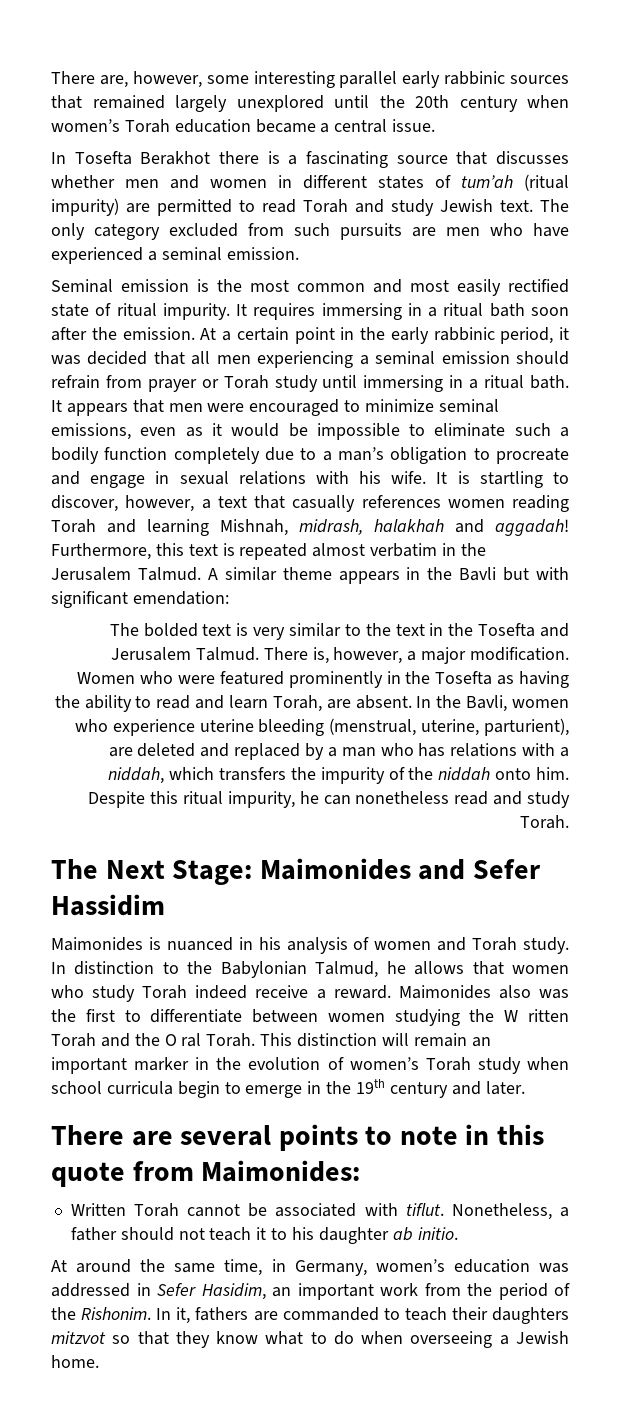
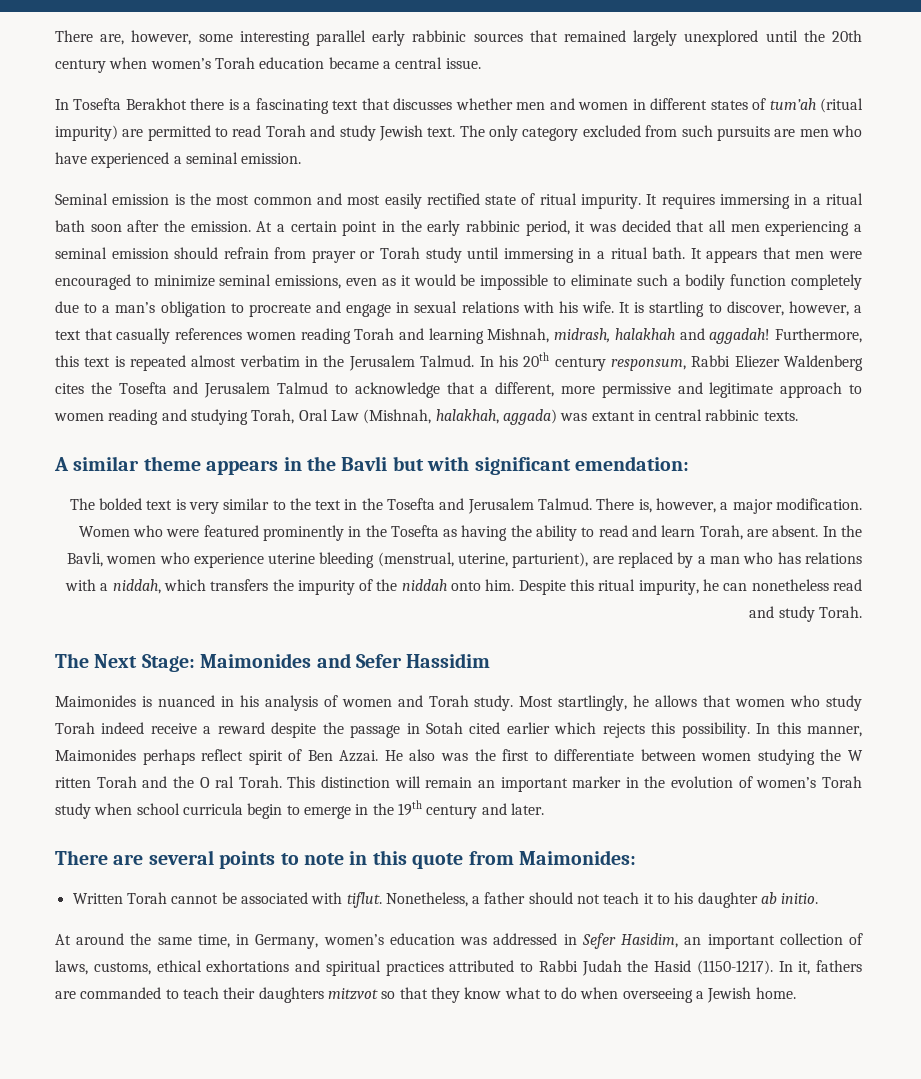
- In Tosefta Berakhot there is a fascinating source that discusses whether men and women in different states of tum’ah (ritual impurity) are permitted to read Torah and study Jewish text.
+ In Tosefta Berakhot there is a fascinating text that discusses whether men and women in different states of tum’ah (ritual impurity) are permitted to read Torah and study Jewish text.
- Furthermore, this text is repeated almost verbatim in the Jerusalem Talmud. A similar theme appears in the Bavli but with significant emendation:
+ Furthermore, this text is repeated almost verbatim in the Jerusalem Talmud. In his 20th century responsum, Rabbi Eliezer Waldenberg cites the Tosefta and Jerusalem Talmud to acknowledge that a different, more permissive and legitimate approach to women reading and studying Torah, Oral Law (Mishnah, halakhah, aggada) was extant in central rabbinic texts.
+ A similar theme appears in the Bavli but with significant emendation:
- In the Bavli, women who experience uterine bleeding (menstrual, uterine, parturient), are deleted and replaced by a man who has relations with a niddah, which transfers the impurity of the niddah onto him.
+ In the Bavli, women who experience uterine bleeding (menstrual, uterine, parturient), are replaced by a man who has relations with a niddah, which transfers the impurity of the niddah onto him.
- In distinction to the Babylonian Talmud, he allows that women who study Torah indeed receive a reward. Maimonides also was the first to differentiate between women studying the W ritten Torah and the O ral Torah.
+ Most startlingly, he allows that women who study Torah indeed receive a reward despite the passage in Sotah cited earlier which rejects this possibility. In this manner, Maimonides perhaps reflect spirit of Ben Azzai. He also was the first to differentiate between women studying the W ritten Torah and the O ral Torah.
- At around the same time, in Germany, women’s education was addressed in Sefer Hasidim, an important work from the period of the Rishonim.
+ At around the same time, in Germany, women’s education was addressed in Sefer Hasidim, an important collection of laws, customs, ethical exhortations and spiritual practices attributed to Rabbi Judah the Hasid (1150-1217).

